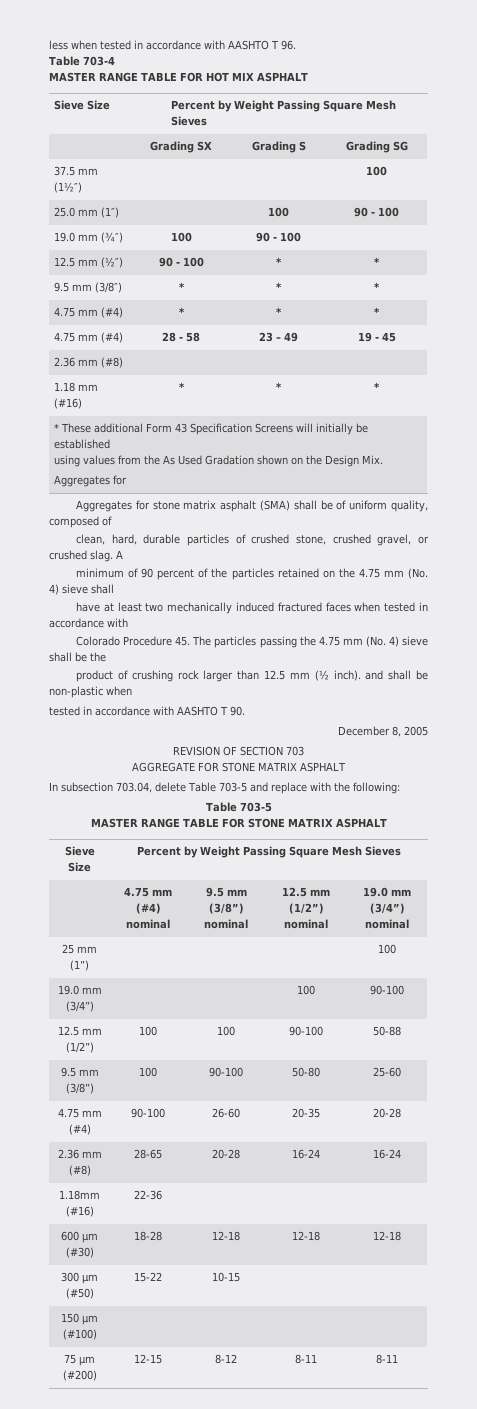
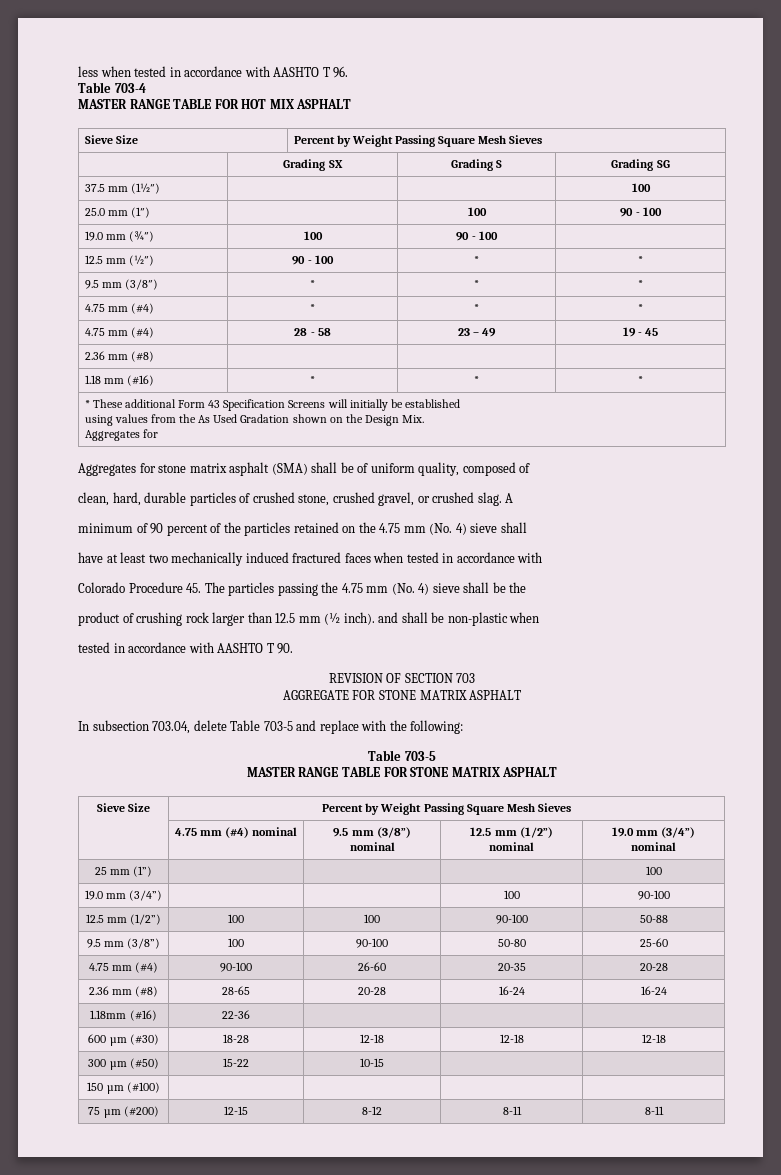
- December 8, 2005

